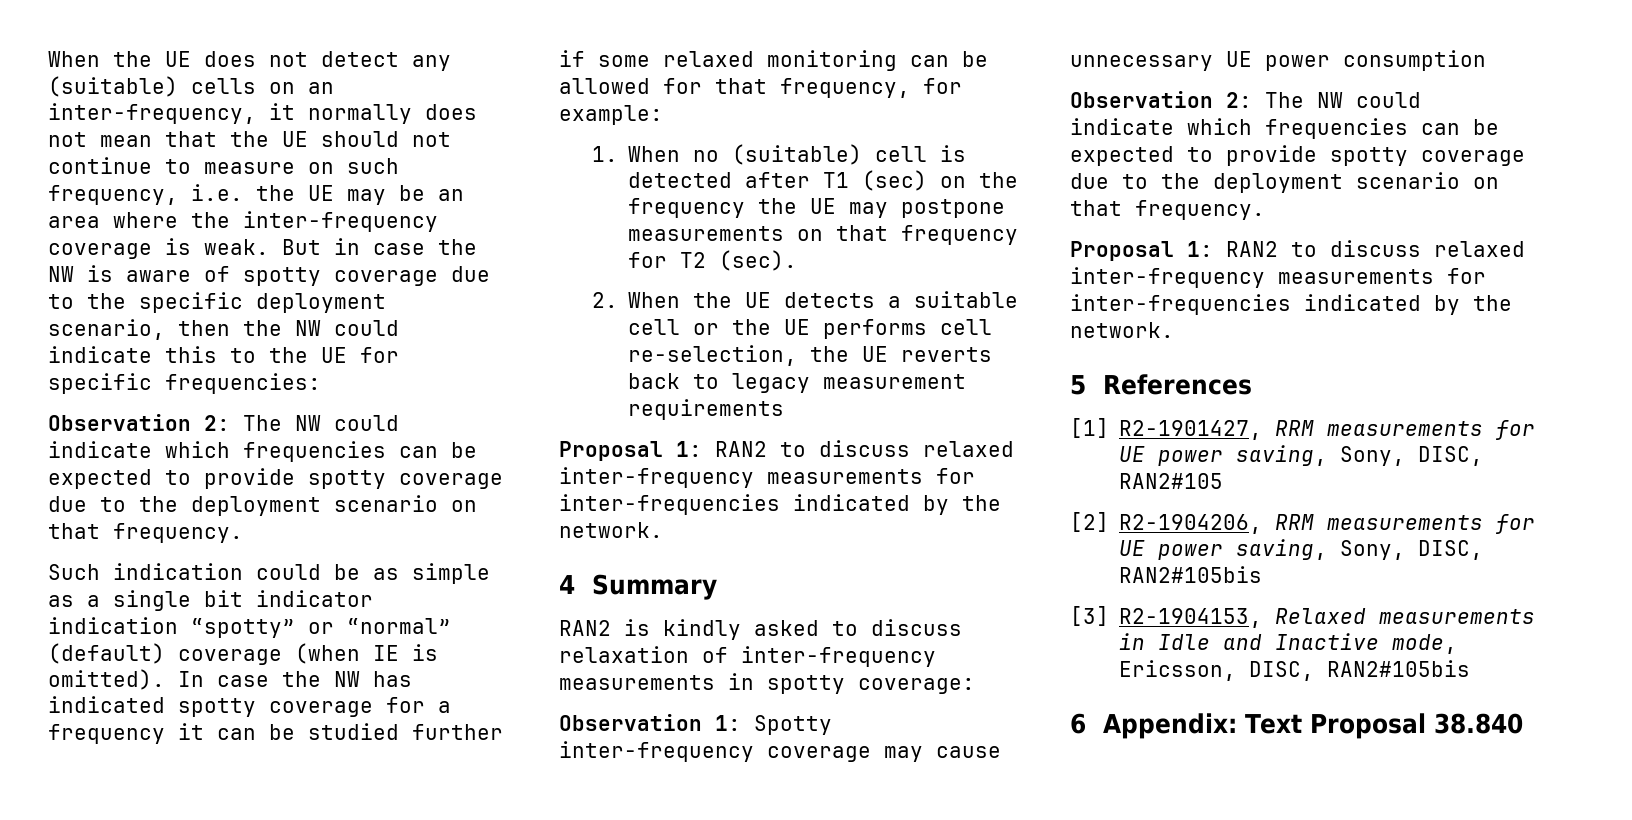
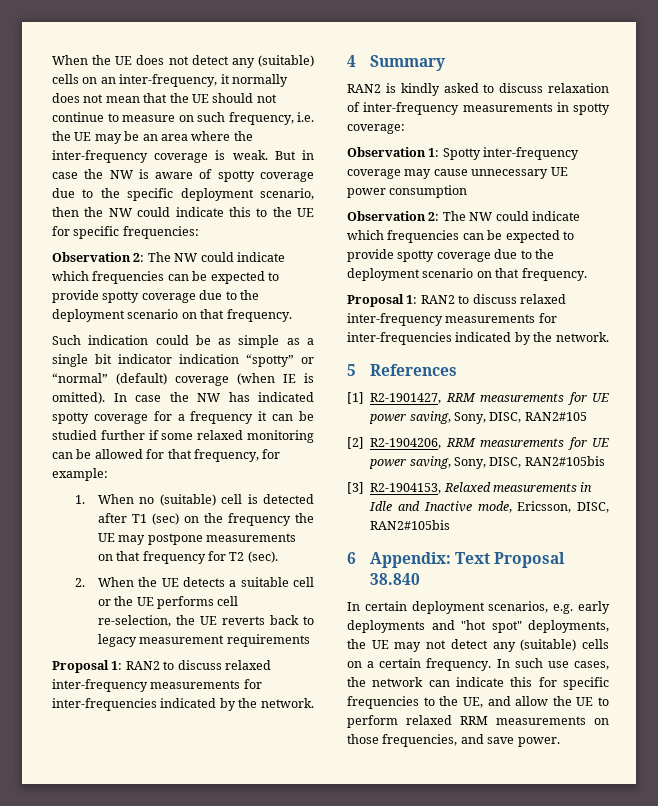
+ In certain deployment scenarios, e.g. early deployments and "hot spot" deployments, the UE may not detect any (suitable) cells on a certain frequency. In such use cases, the network can indicate this for specific frequencies to the UE, and allow the UE to perform relaxed RRM measurements on those frequencies, and save power.

